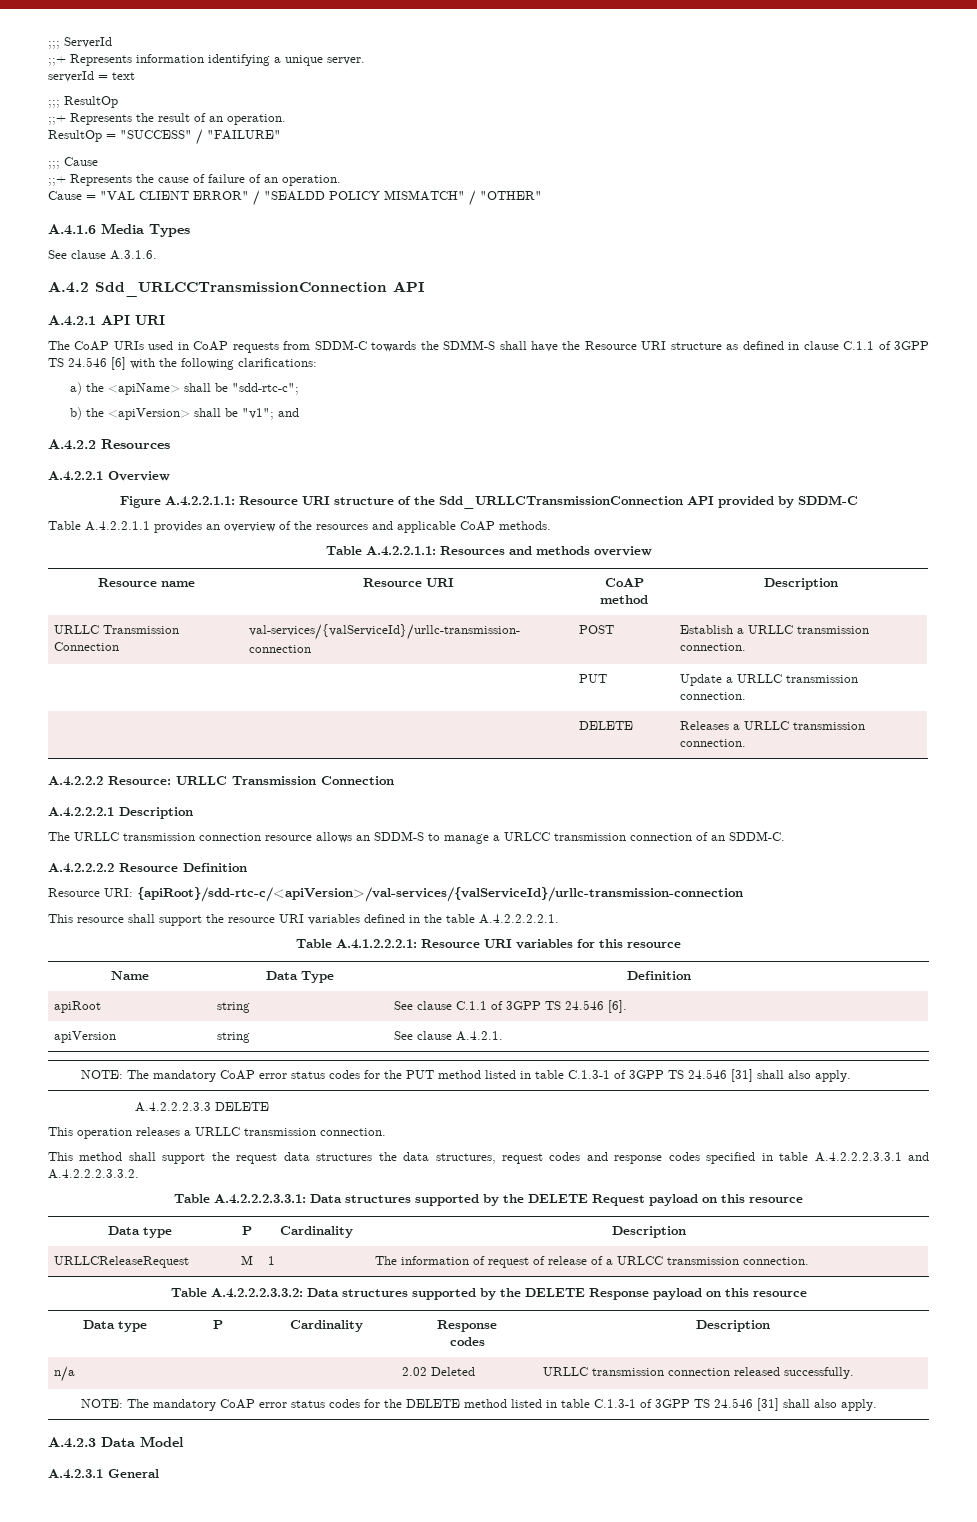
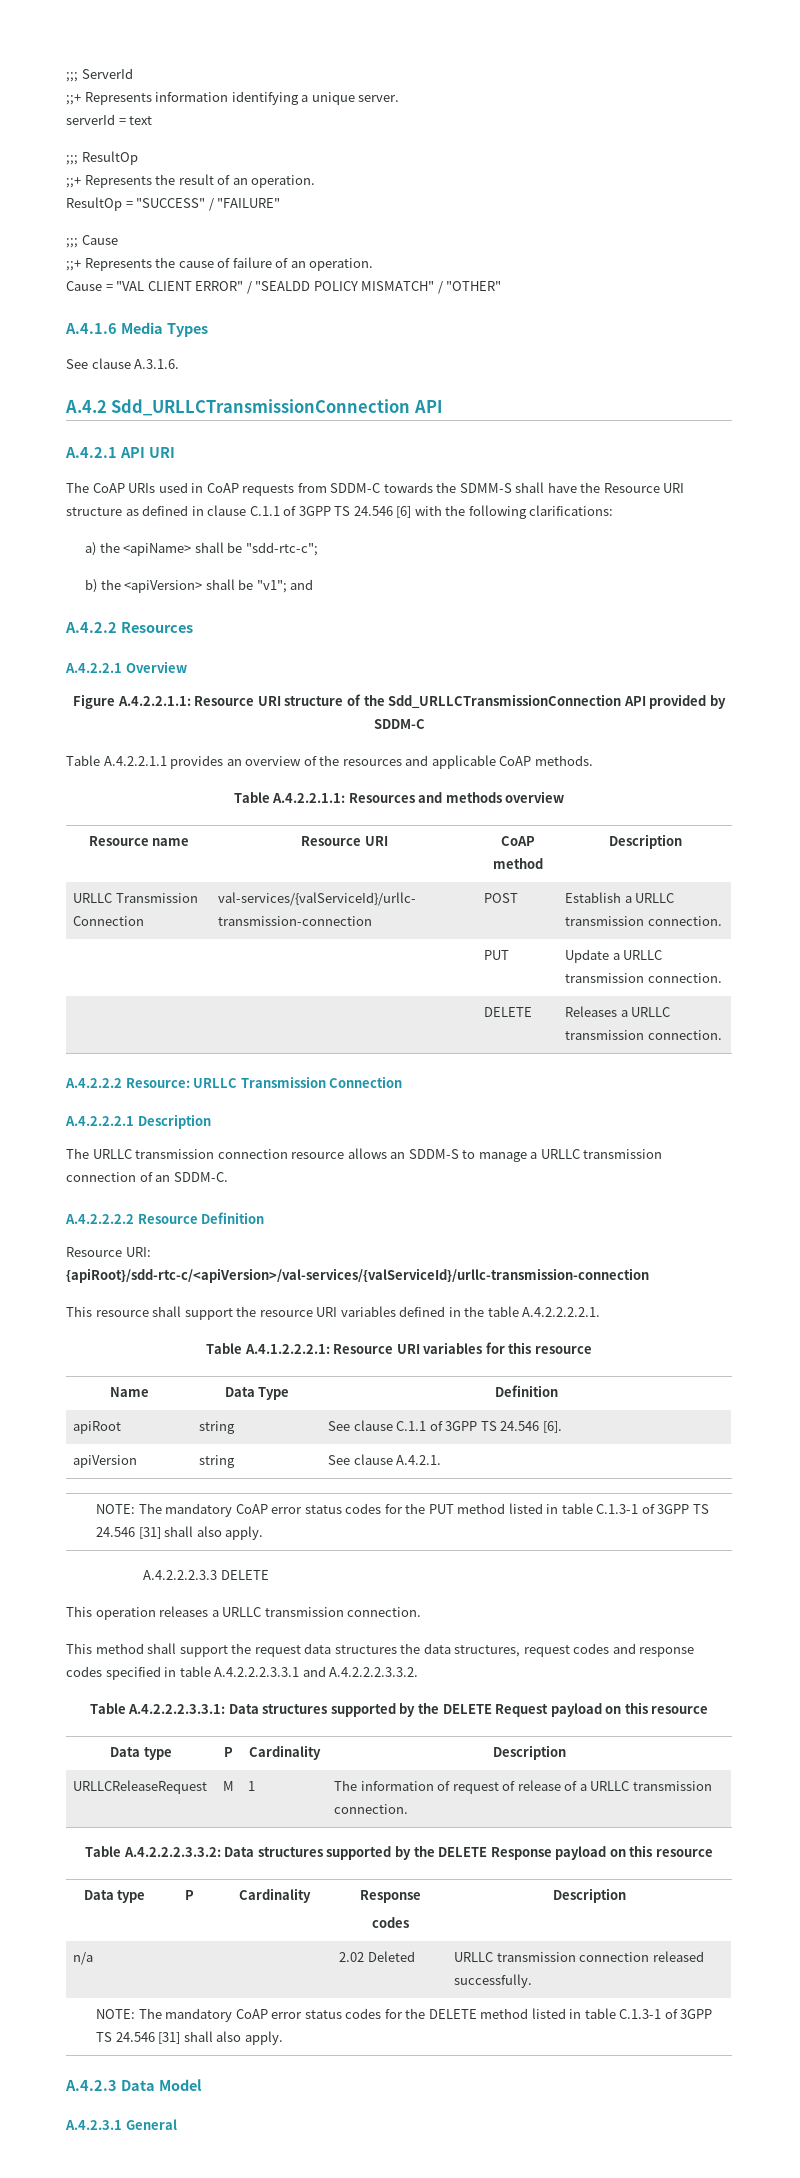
- A.4.2 Sdd_URLCCTransmissionConnection API
+ A.4.2 Sdd_URLLCTransmissionConnection API
- The URLLC transmission connection resource allows an SDDM-S to manage a URLCC transmission connection of an SDDM-C.
+ The URLLC transmission connection resource allows an SDDM-S to manage a URLLC transmission connection of an SDDM-C.
- URLLCReleaseRequest | M | 1 | The information of request of release of a URLCC transmission connection.
+ URLLCReleaseRequest | M | 1 | The information of request of release of a URLLC transmission connection.

